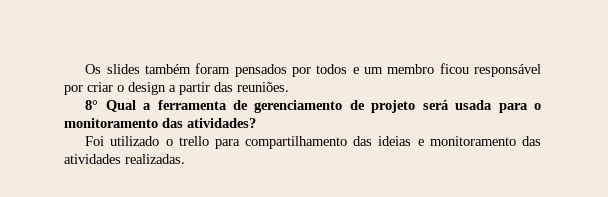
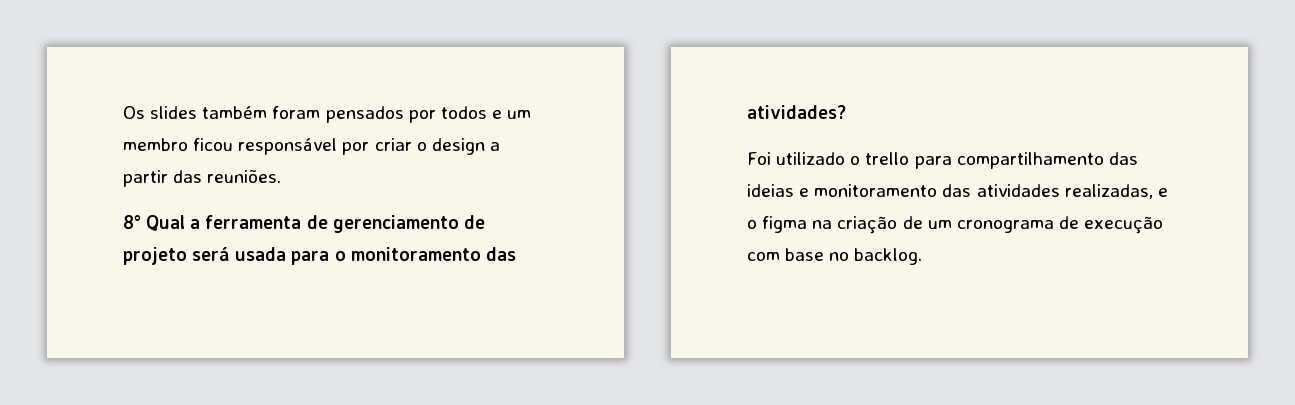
- Foi utilizado o trello para compartilhamento das ideias e monitoramento das atividades realizadas.
+ Foi utilizado o trello para compartilhamento das ideias e monitoramento das atividades realizadas, e o figma na criação de um cronograma de execução com base no backlog.

